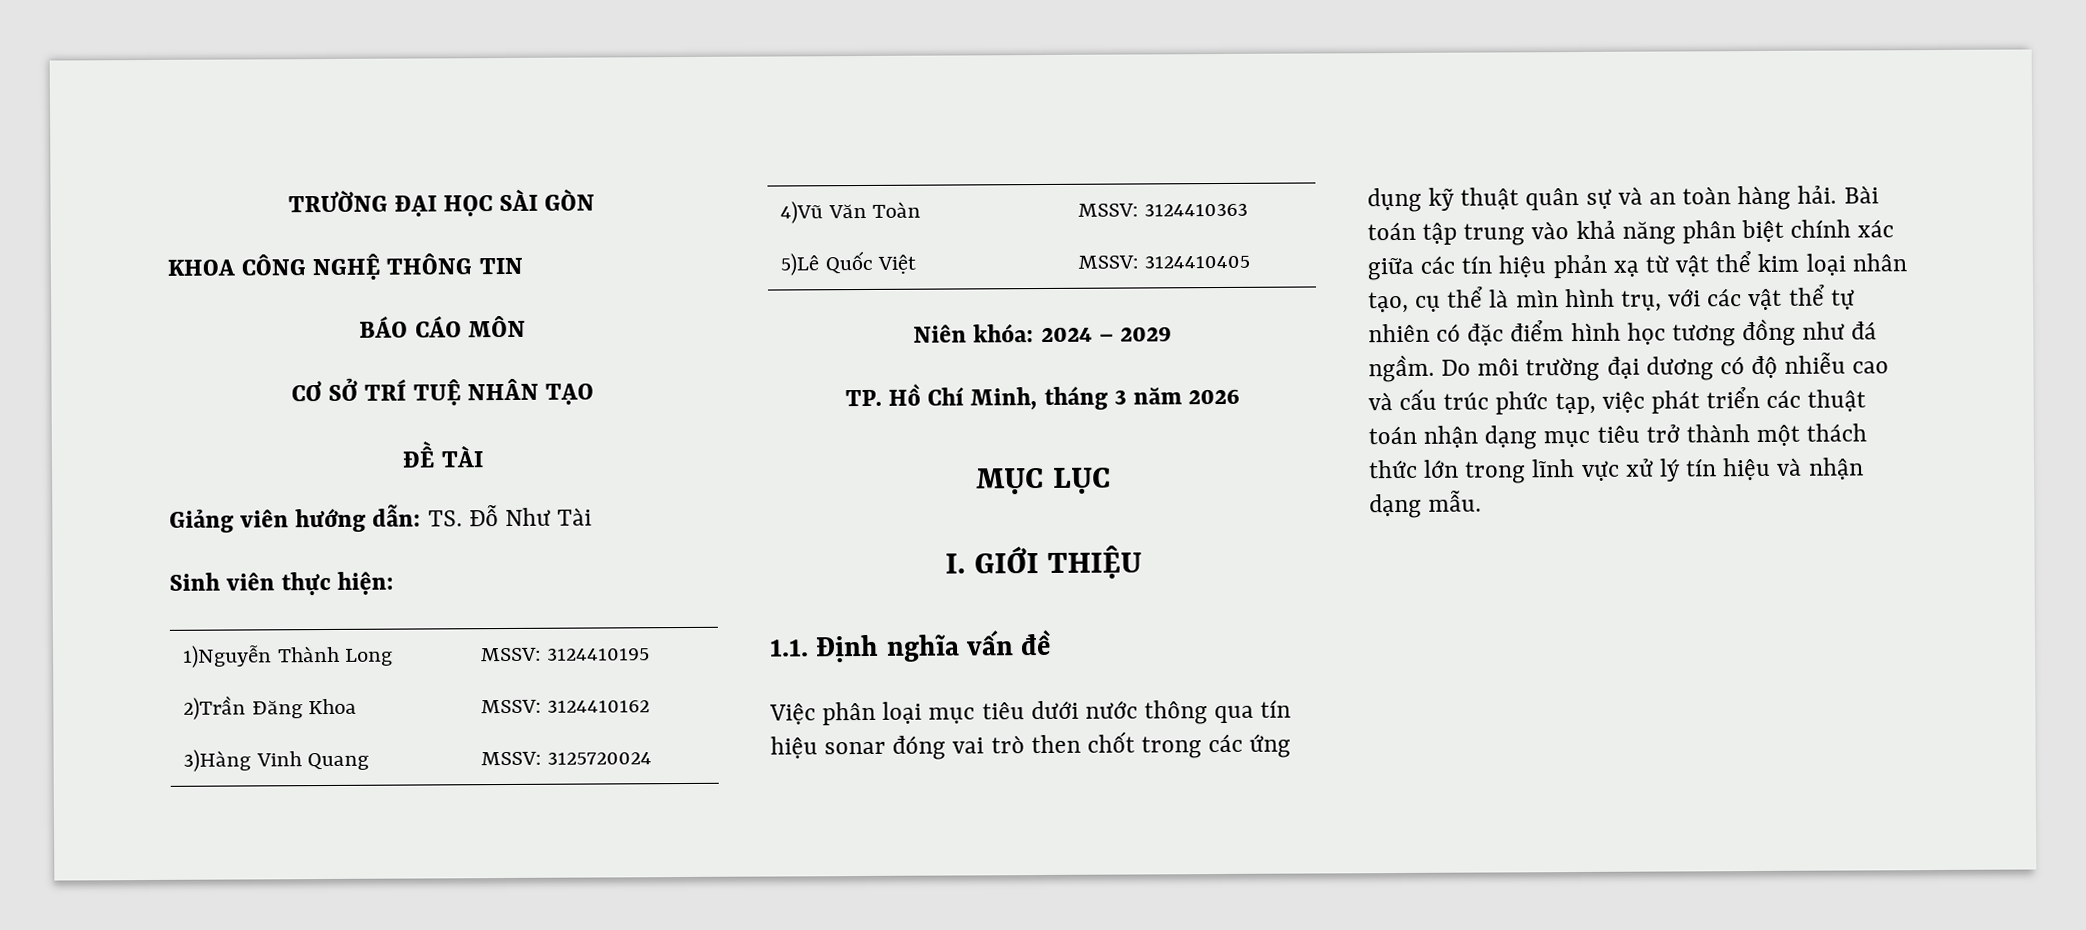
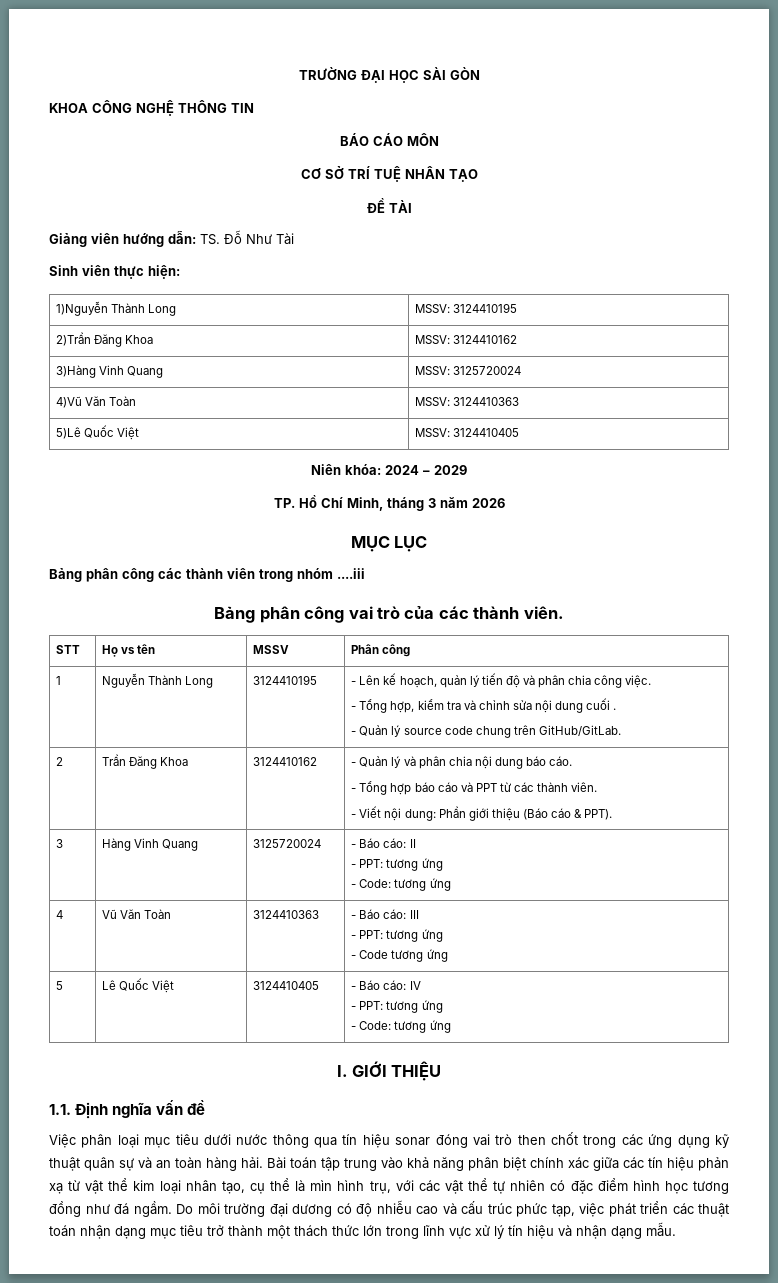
+ Bảng phân công các thành viên trong nhóm ....iii
+ Bảng phân công vai trò của các thành viên.
+ STT | Họ vs tên | MSSV | Phân công
+ 1 | Nguyễn Thành Long | 3124410195 | - Lên kế hoạch, quản lý tiến độ và phân chia công việc.
+ - Tổng hợp, kiểm tra và chỉnh sửa nội dung cuối .
+ - Quản lý source code chung trên GitHub/GitLab.
+ 2 | Trần Đăng Khoa | 3124410162 | - Quản lý và phân chia nội dung báo cáo.
+ - Tổng hợp báo cáo và PPT từ các thành viên.
+ - Viết nội dung: Phần giới thiệu (Báo cáo & PPT).
+ 3 | Hàng Vinh Quang | 3125720024 | - Báo cáo: II
+ - PPT: tương ứng
+ - Code: tương ứng
+ 4 | Vũ Văn Toàn | 3124410363 | - Báo cáo: III
+ - PPT: tương ứng
+ - Code tương ứng
+ 5 | Lê Quốc Việt | 3124410405 | - Báo cáo: IV
+ - PPT: tương ứng
+ - Code: tương ứng

